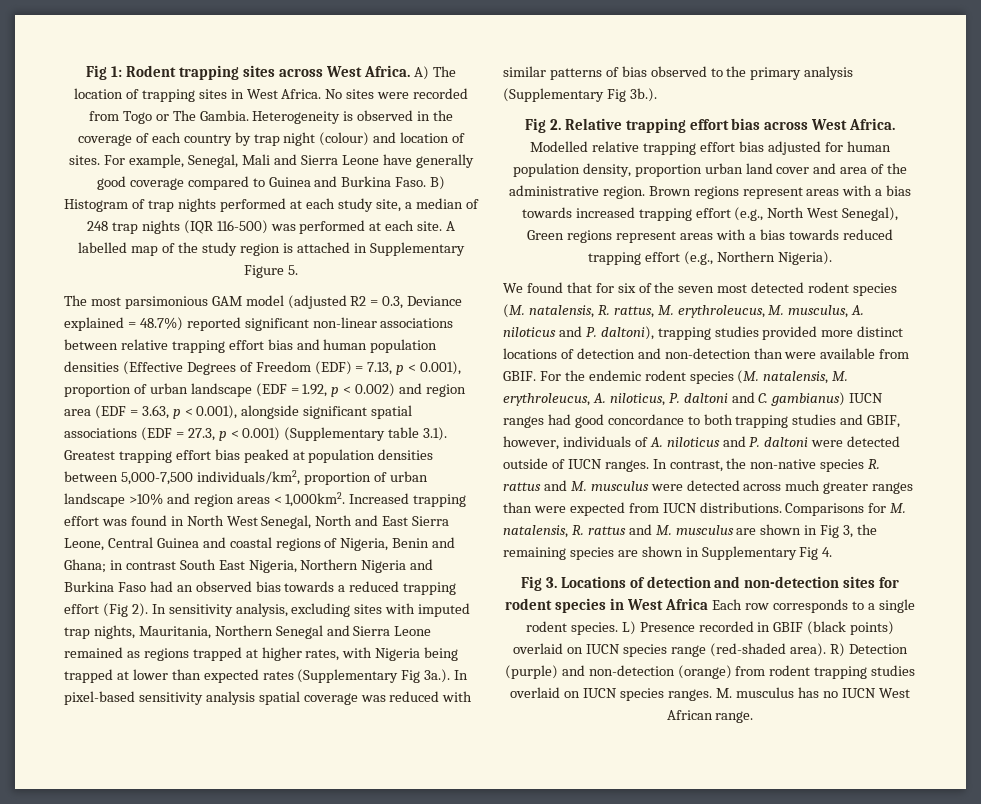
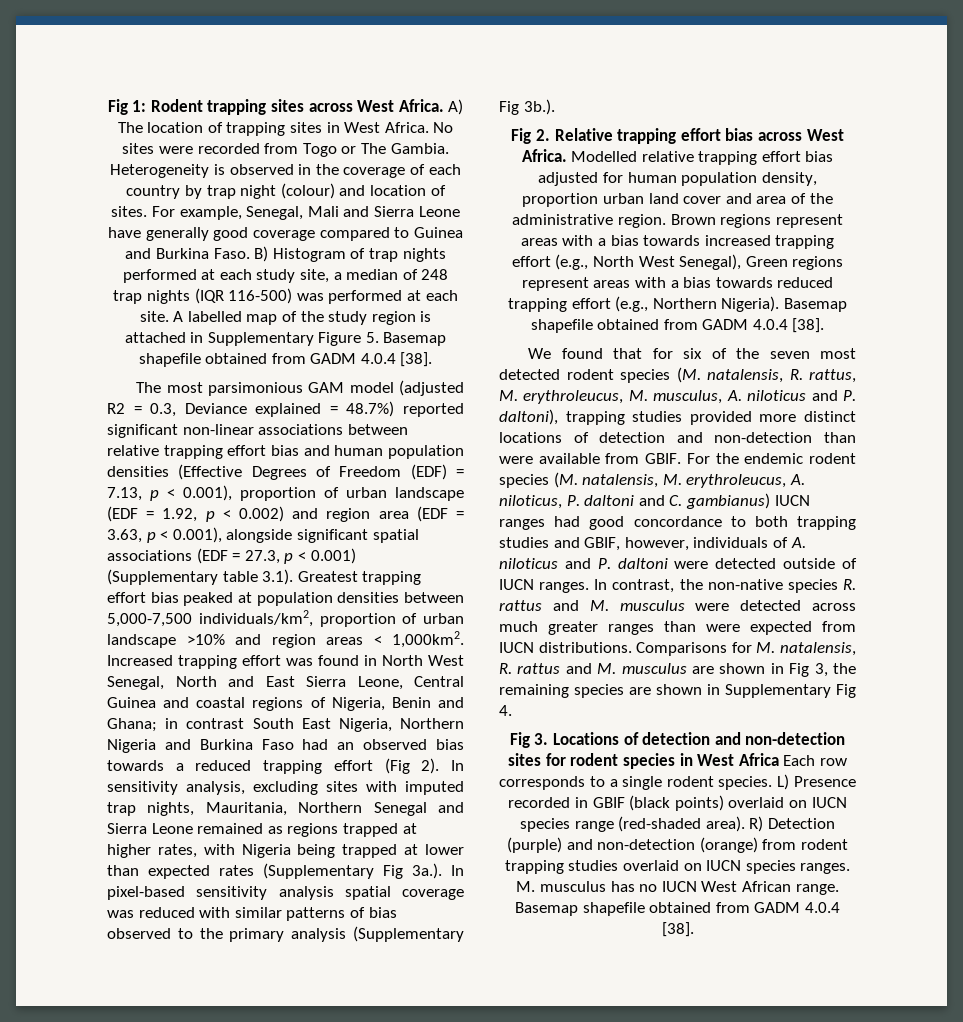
- A labelled map of the study region is attached in Supplementary Figure 5.
+ A labelled map of the study region is attached in Supplementary Figure 5. Basemap shapefile obtained from GADM 4.0.4 [38].
- Brown regions represent areas with a bias towards increased trapping effort (e.g., North West Senegal), Green regions represent areas with a bias towards reduced trapping effort (e.g., Northern Nigeria).
+ Brown regions represent areas with a bias towards increased trapping effort (e.g., North West Senegal), Green regions represent areas with a bias towards reduced trapping effort (e.g., Northern Nigeria). Basemap shapefile obtained from GADM 4.0.4 [38].
- M. musculus has no IUCN West African range.
+ M. musculus has no IUCN West African range. Basemap shapefile obtained from GADM 4.0.4 [38].

